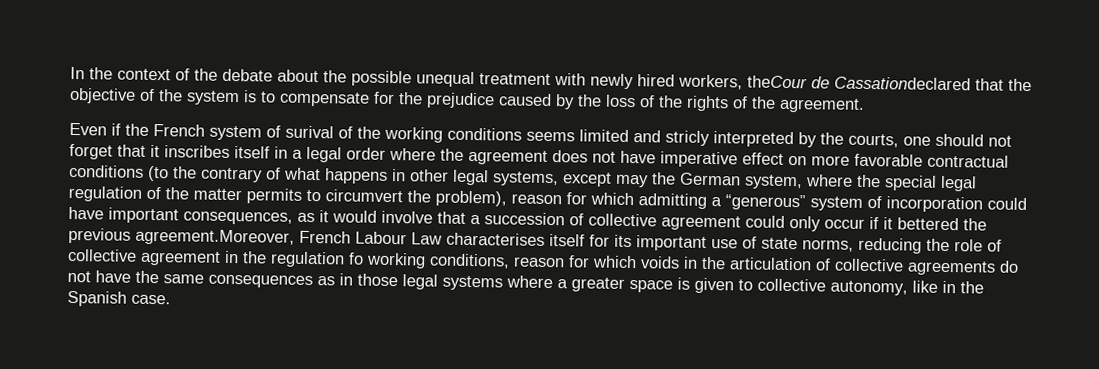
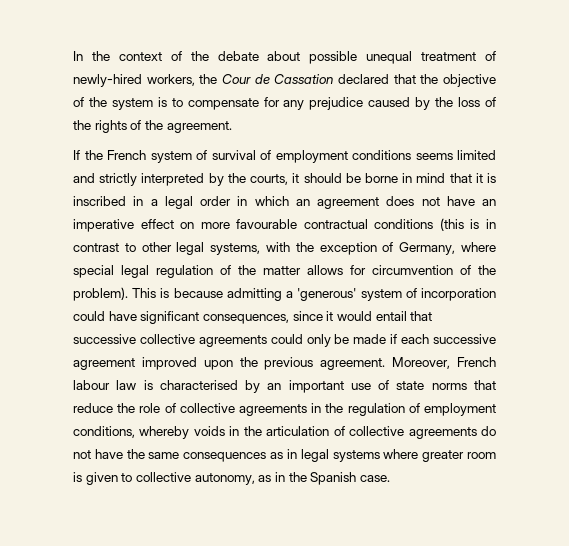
- In the context of the debate about the possible unequal treatment with newly hired workers, theCour de Cassationdeclared that the objective of the system is to compensate for the prejudice caused by the loss of the rights of the agreement.
+ In the context of the debate about possible unequal treatment of newly-hired workers, the Cour de Cassation declared that the objective of the system is to compensate for any prejudice caused by the loss of the rights of the agreement.
- Even if the French system of surival of the working conditions seems limited and stricly interpreted by the courts, one should not forget that it inscribes itself in a legal order where the agreement does not have imperative effect on more favorable contractual conditions (to the contrary of what happens in other legal systems, except may the German system, where the special legal regulation of the matter permits to circumvert the problem), reason for which admitting a “generous” system of incorporation could have important consequences, as it would involve that a succession of collective agreement could only occur if it bettered the previous agreement.Moreover, French Labour Law characterises itself for its important use of state norms, reducing the role of collective agreement in the regulation fo working conditions, reason for which voids in the articulation of collective agreements do not have the same consequences as in those legal systems where a greater space is given to collective autonomy, like in the Spanish case.
+ If the French system of survival of employment conditions seems limited and strictly interpreted by the courts, it should be borne in mind that it is inscribed in a legal order in which an agreement does not have an imperative effect on more favourable contractual conditions (this is in contrast to other legal systems, with the exception of Germany, where special legal regulation of the matter allows for circumvention of the problem). This is because admitting a 'generous' system of incorporation could have significant consequences, since it would entail that successive collective agreements could only be made if each successive agreement improved upon the previous agreement. Moreover, French labour law is characterised by an important use of state norms that reduce the role of collective agreements in the regulation of employment conditions, whereby voids in the articulation of collective agreements do not have the same consequences as in legal systems where greater room is given to collective autonomy, as in the Spanish case.

